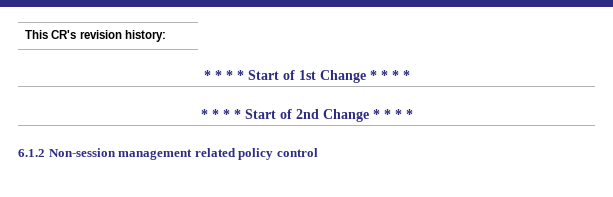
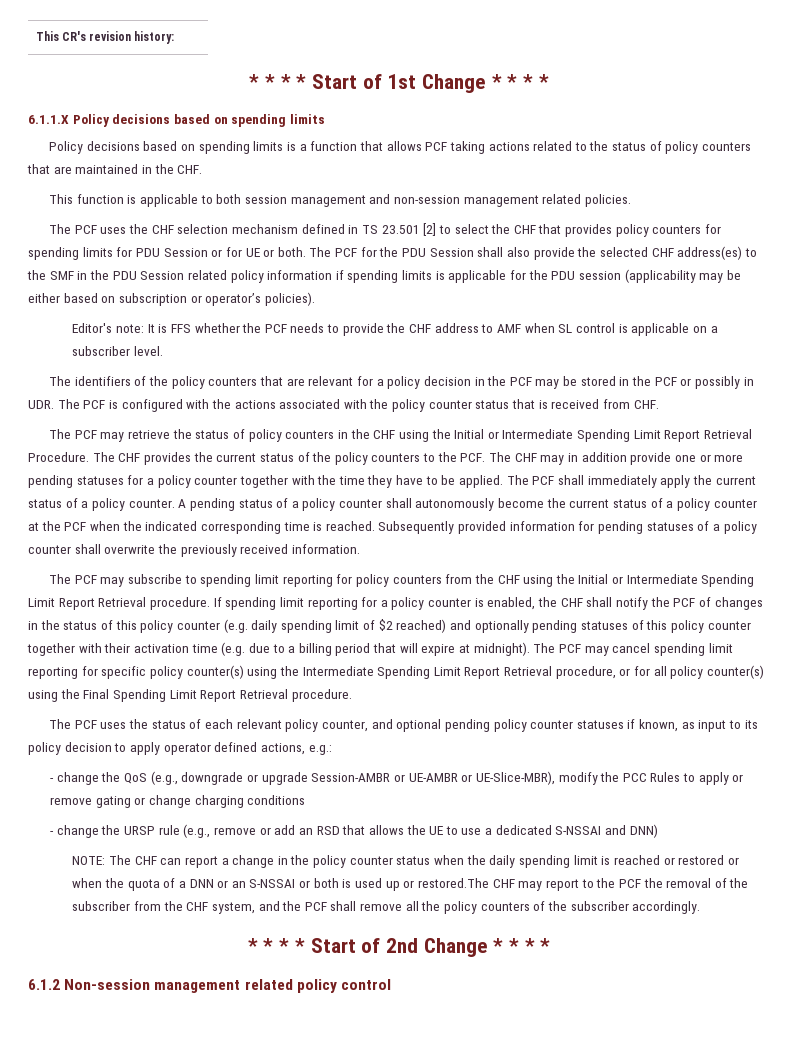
+ 6.1.1.X Policy decisions based on spending limits
+ Policy decisions based on spending limits is a function that allows PCF taking actions related to the status of policy counters that are maintained in the CHF.
+ This function is applicable to both session management and non-session management related policies.
+ The PCF uses the CHF selection mechanism defined in TS 23.501 [2] to select the CHF that provides policy counters for spending limits for PDU Session or for UE or both. The PCF for the PDU Session shall also provide the selected CHF address(es) to the SMF in the PDU Session related policy information if spending limits is applicable for the PDU session (applicability may be either based on subscription or operator’s policies).
+ Editor's note: It is FFS whether the PCF needs to provide the CHF address to AMF when SL control is applicable on a subscriber level.
+ The identifiers of the policy counters that are relevant for a policy decision in the PCF may be stored in the PCF or possibly in UDR. The PCF is configured with the actions associated with the policy counter status that is received from CHF.
+ The PCF may retrieve the status of policy counters in the CHF using the Initial or Intermediate Spending Limit Report Retrieval Procedure. The CHF provides the current status of the policy counters to the PCF. The CHF may in addition provide one or more pending statuses for a policy counter together with the time they have to be applied. The PCF shall immediately apply the current status of a policy counter. A pending status of a policy counter shall autonomously become the current status of a policy counter at the PCF when the indicated corresponding time is reached. Subsequently provided information for pending statuses of a policy counter shall overwrite the previously received information.
+ The PCF may subscribe to spending limit reporting for policy counters from the CHF using the Initial or Intermediate Spending Limit Report Retrieval procedure. If spending limit reporting for a policy counter is enabled, the CHF shall notify the PCF of changes in the status of this policy counter (e.g. daily spending limit of $2 reached) and optionally pending statuses of this policy counter together with their activation time (e.g. due to a billing period that will expire at midnight). The PCF may cancel spending limit reporting for specific policy counter(s) using the Intermediate Spending Limit Report Retrieval procedure, or for all policy counter(s) using the Final Spending Limit Report Retrieval procedure.
+ The PCF uses the status of each relevant policy counter, and optional pending policy counter statuses if known, as input to its policy decision to apply operator defined actions, e.g.:
+ - change the QoS (e.g., downgrade or upgrade Session-AMBR or UE-AMBR or UE-Slice-MBR), modify the PCC Rules to apply or remove gating or change charging conditions
+ - change the URSP rule (e.g., remove or add an RSD that allows the UE to use a dedicated S-NSSAI and DNN)
+ NOTE: The CHF can report a change in the policy counter status when the daily spending limit is reached or restored or when the quota of a DNN or an S-NSSAI or both is used up or restored.The CHF may report to the PCF the removal of the subscriber from the CHF system, and the PCF shall remove all the policy counters of the subscriber accordingly.

